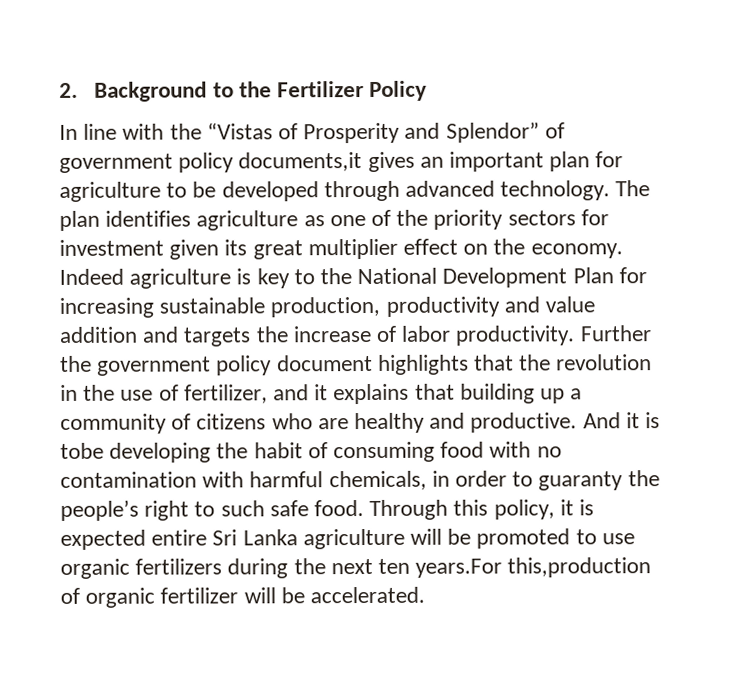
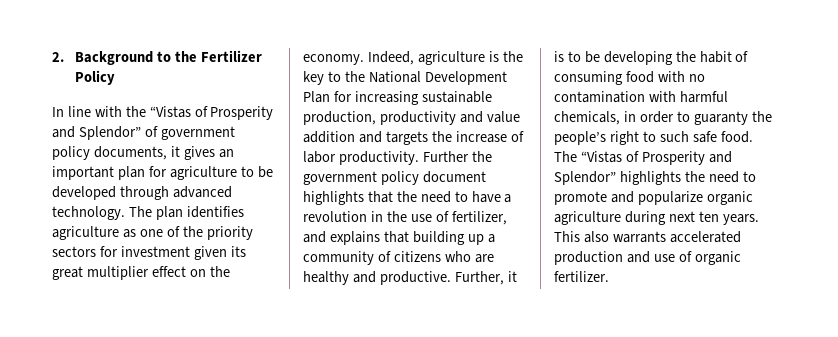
- In line with the “Vistas of Prosperity and Splendor” of government policy documents,it gives an important plan for agriculture to be developed through advanced technology.
+ In line with the “Vistas of Prosperity and Splendor” of government policy documents, it gives an important plan for agriculture to be developed through advanced technology.
- Indeed agriculture is key to the National Development Plan for increasing sustainable production, productivity and value addition and targets the increase of labor productivity.
+ Indeed, agriculture is the key to the National Development Plan for increasing sustainable production, productivity and value addition and targets the increase of labor productivity.
- Further the government policy document highlights that the revolution in the use of fertilizer, and it explains that building up a community of citizens who are healthy and productive.
+ Further the government policy document highlights that the need to have a revolution in the use of fertilizer, and explains that building up a community of citizens who are healthy and productive.
- And it is tobe developing the habit of consuming food with no contamination with harmful chemicals, in order to guaranty the people’s right to such safe food.
+ Further, it is to be developing the habit of consuming food with no contamination with harmful chemicals, in order to guaranty the people’s right to such safe food.
- Through this policy, it is expected entire Sri Lanka agriculture will be promoted to use organic fertilizers during the next ten years.For this,production of organic fertilizer will be accelerated.
+ The “Vistas of Prosperity and Splendor” highlights the need to promote and popularize organic agriculture during next ten years. This also warrants accelerated production and use of organic fertilizer.

